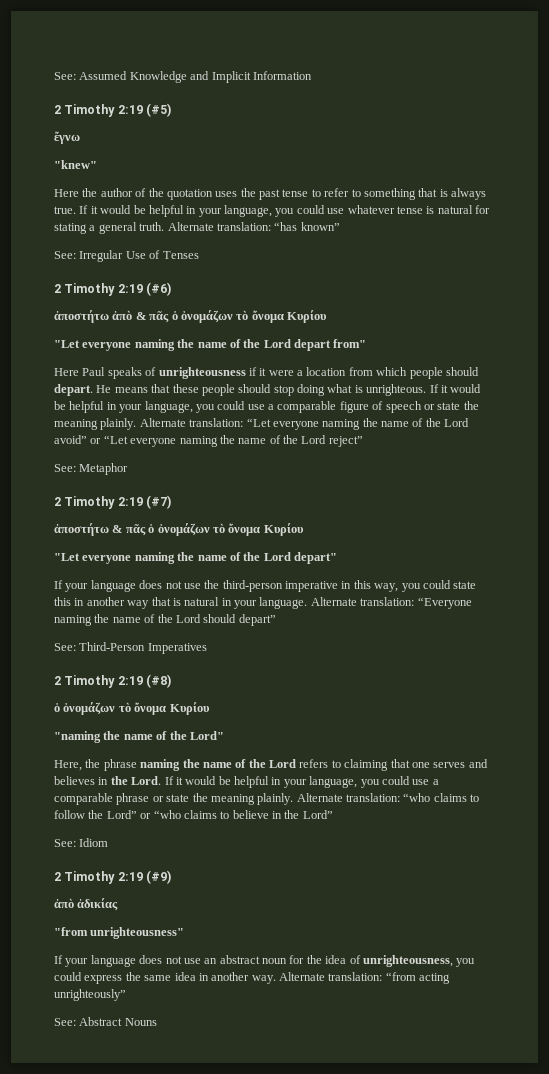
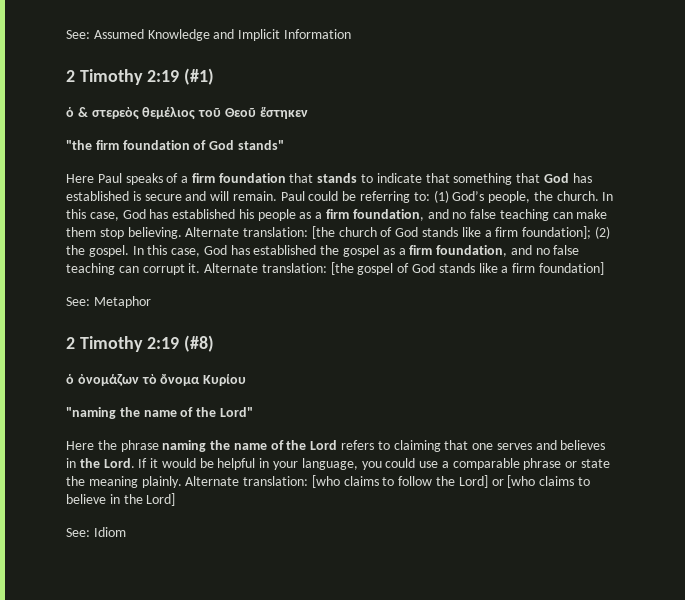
- 2 Timothy 2:19 (#5)
- ἔγνω
- "knew"
- Here the author of the quotation uses the past tense to refer to something that is always true. If it would be helpful in your language, you could use whatever tense is natural for stating a general truth. Alternate translation: “has known”
- See: Irregular Use of Tenses
- 2 Timothy 2:19 (#6)
- ἀποστήτω ἀπὸ & πᾶς ὁ ὀνομάζων τὸ ὄνομα Κυρίου
- "Let everyone naming the name of the Lord depart from"
- Here Paul speaks of unrighteousness if it were a location from which people should depart. He means that these people should stop doing what is unrighteous. If it would be helpful in your language, you could use a comparable figure of speech or state the meaning plainly. Alternate translation: “Let everyone naming the name of the Lord avoid” or “Let everyone naming the name of the Lord reject”
+ 2 Timothy 2:19 (#1)
+ ὁ & στερεὸς θεμέλιος τοῦ Θεοῦ ἕστηκεν
+ "the firm foundation of God stands"
+ Here Paul speaks of a firm foundation that stands to indicate that something that God has established is secure and will remain. Paul could be referring to: (1) God’s people, the church. In this case, God has established his people as a firm foundation, and no false teaching can make them stop believing. Alternate translation: [the church of God stands like a firm foundation]; (2) the gospel. In this case, God has established the gospel as a firm foundation, and no false teaching can corrupt it. Alternate translation: [the gospel of God stands like a firm foundation]
  See: Metaphor
- 2 Timothy 2:19 (#7)
- ἀποστήτω & πᾶς ὁ ὀνομάζων τὸ ὄνομα Κυρίου
- "Let everyone naming the name of the Lord depart"
- If your language does not use the third-person imperative in this way, you could state this in another way that is natural in your language. Alternate translation: “Everyone naming the name of the Lord should depart”
- See: Third-Person Imperatives
- Here, the phrase naming the name of the Lord refers to claiming that one serves and believes in the Lord.
+ Here the phrase naming the name of the Lord refers to claiming that one serves and believes in the Lord.
- Alternate translation: “who claims to follow the Lord” or “who claims to believe in the Lord”
+ Alternate translation: [who claims to follow the Lord] or [who claims to believe in the Lord]
- 2 Timothy 2:19 (#9)
- ἀπὸ ἀδικίας
- "from unrighteousness"
- If your language does not use an abstract noun for the idea of unrighteousness, you could express the same idea in another way. Alternate translation: “from acting unrighteously”
- See: Abstract Nouns

